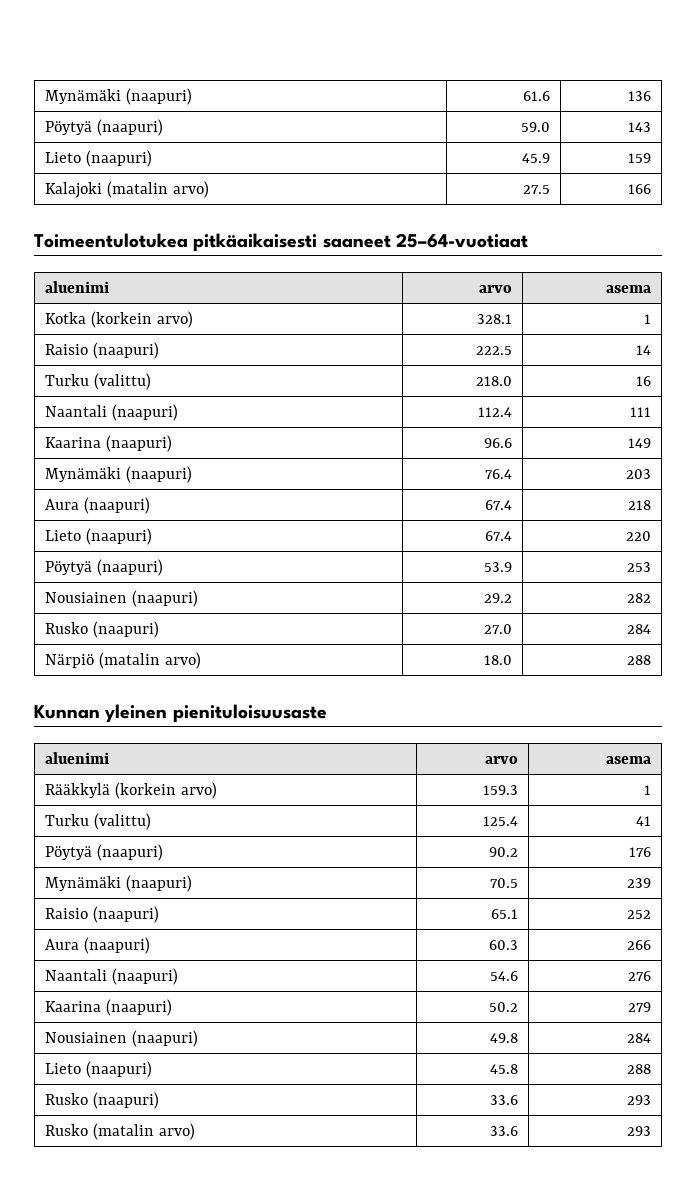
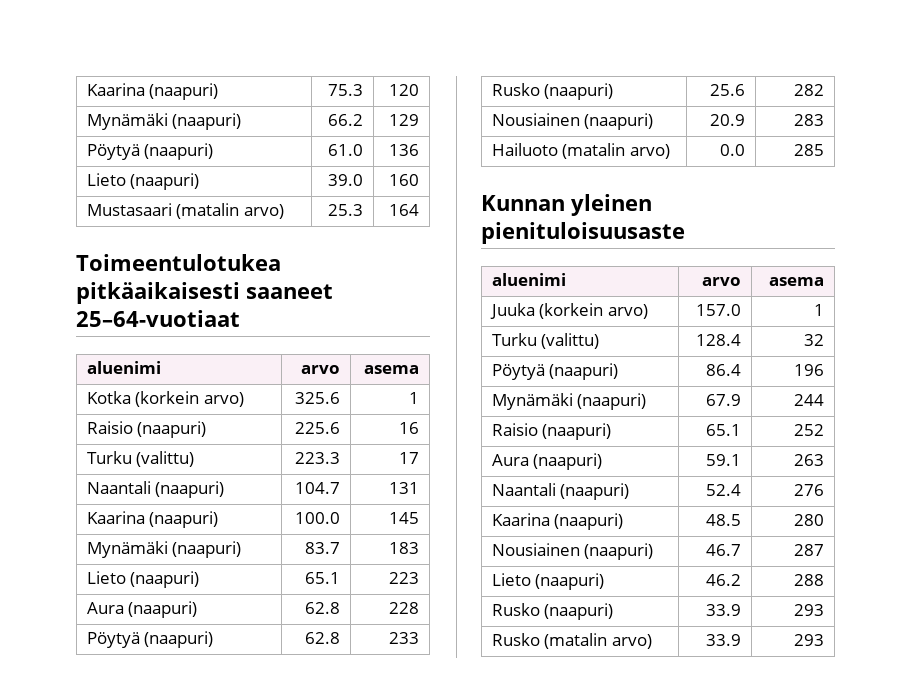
- Mynämäki (naapuri) | 61.6 | 136
- Pöytyä (naapuri) | 59.0 | 143
- Lieto (naapuri) | 45.9 | 159
- Kalajoki (matalin arvo) | 27.5 | 166
+ Kaarina (naapuri) | 75.3 | 120
+ Mynämäki (naapuri) | 66.2 | 129
+ Pöytyä (naapuri) | 61.0 | 136
+ Lieto (naapuri) | 39.0 | 160
+ Mustasaari (matalin arvo) | 25.3 | 164
- Kotka (korkein arvo) | 328.1 | 1
+ Kotka (korkein arvo) | 325.6 | 1
- Raisio (naapuri) | 222.5 | 14
- Turku (valittu) | 218.0 | 16
- Naantali (naapuri) | 112.4 | 111
- Kaarina (naapuri) | 96.6 | 149
- Mynämäki (naapuri) | 76.4 | 203
- Aura (naapuri) | 67.4 | 218
- Lieto (naapuri) | 67.4 | 220
- Pöytyä (naapuri) | 53.9 | 253
- Nousiainen (naapuri) | 29.2 | 282
- Rusko (naapuri) | 27.0 | 284
- Närpiö (matalin arvo) | 18.0 | 288
+ Raisio (naapuri) | 225.6 | 16
+ Turku (valittu) | 223.3 | 17
+ Naantali (naapuri) | 104.7 | 131
+ Kaarina (naapuri) | 100.0 | 145
+ Mynämäki (naapuri) | 83.7 | 183
+ Lieto (naapuri) | 65.1 | 223
+ Aura (naapuri) | 62.8 | 228
+ Pöytyä (naapuri) | 62.8 | 233
+ Rusko (naapuri) | 25.6 | 282
+ Nousiainen (naapuri) | 20.9 | 283
+ Hailuoto (matalin arvo) | 0.0 | 285
- Rääkkylä (korkein arvo) | 159.3 | 1
+ Juuka (korkein arvo) | 157.0 | 1
- Turku (valittu) | 125.4 | 41
- Pöytyä (naapuri) | 90.2 | 176
- Mynämäki (naapuri) | 70.5 | 239
+ Turku (valittu) | 128.4 | 32
+ Pöytyä (naapuri) | 86.4 | 196
+ Mynämäki (naapuri) | 67.9 | 244
- Aura (naapuri) | 60.3 | 266
- Naantali (naapuri) | 54.6 | 276
+ Aura (naapuri) | 59.1 | 263
+ Naantali (naapuri) | 52.4 | 276
- Kaarina (naapuri) | 50.2 | 279
- Nousiainen (naapuri) | 49.8 | 284
- Lieto (naapuri) | 45.8 | 288
+ Kaarina (naapuri) | 48.5 | 280
+ Nousiainen (naapuri) | 46.7 | 287
+ Lieto (naapuri) | 46.2 | 288
- Rusko (naapuri) | 33.6 | 293
+ Rusko (naapuri) | 33.9 | 293
- Rusko (matalin arvo) | 33.6 | 293
+ Rusko (matalin arvo) | 33.9 | 293

